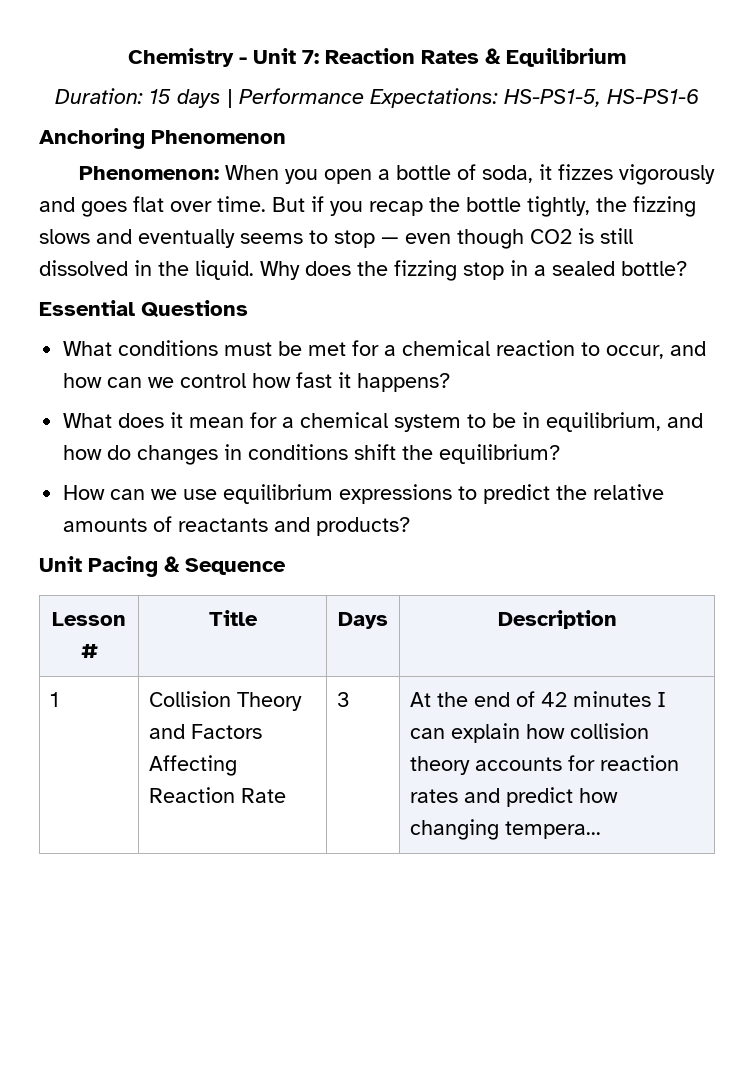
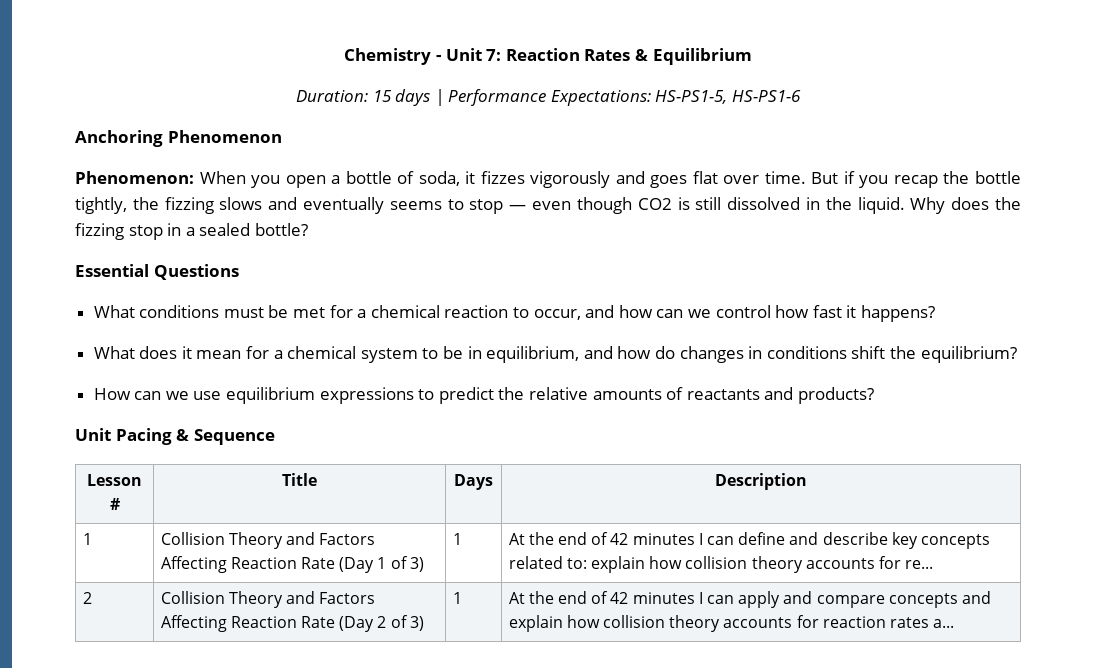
- 1 | Collision Theory and Factors Affecting Reaction Rate | 3 | At the end of 42 minutes I can explain how collision theory accounts for reaction rates and predict how changing tempera...
+ 1 | Collision Theory and Factors Affecting Reaction Rate (Day 1 of 3) | 1 | At the end of 42 minutes I can define and describe key concepts related to: explain how collision theory accounts for re...
+ 2 | Collision Theory and Factors Affecting Reaction Rate (Day 2 of 3) | 1 | At the end of 42 minutes I can apply and compare concepts and explain how collision theory accounts for reaction rates a...

